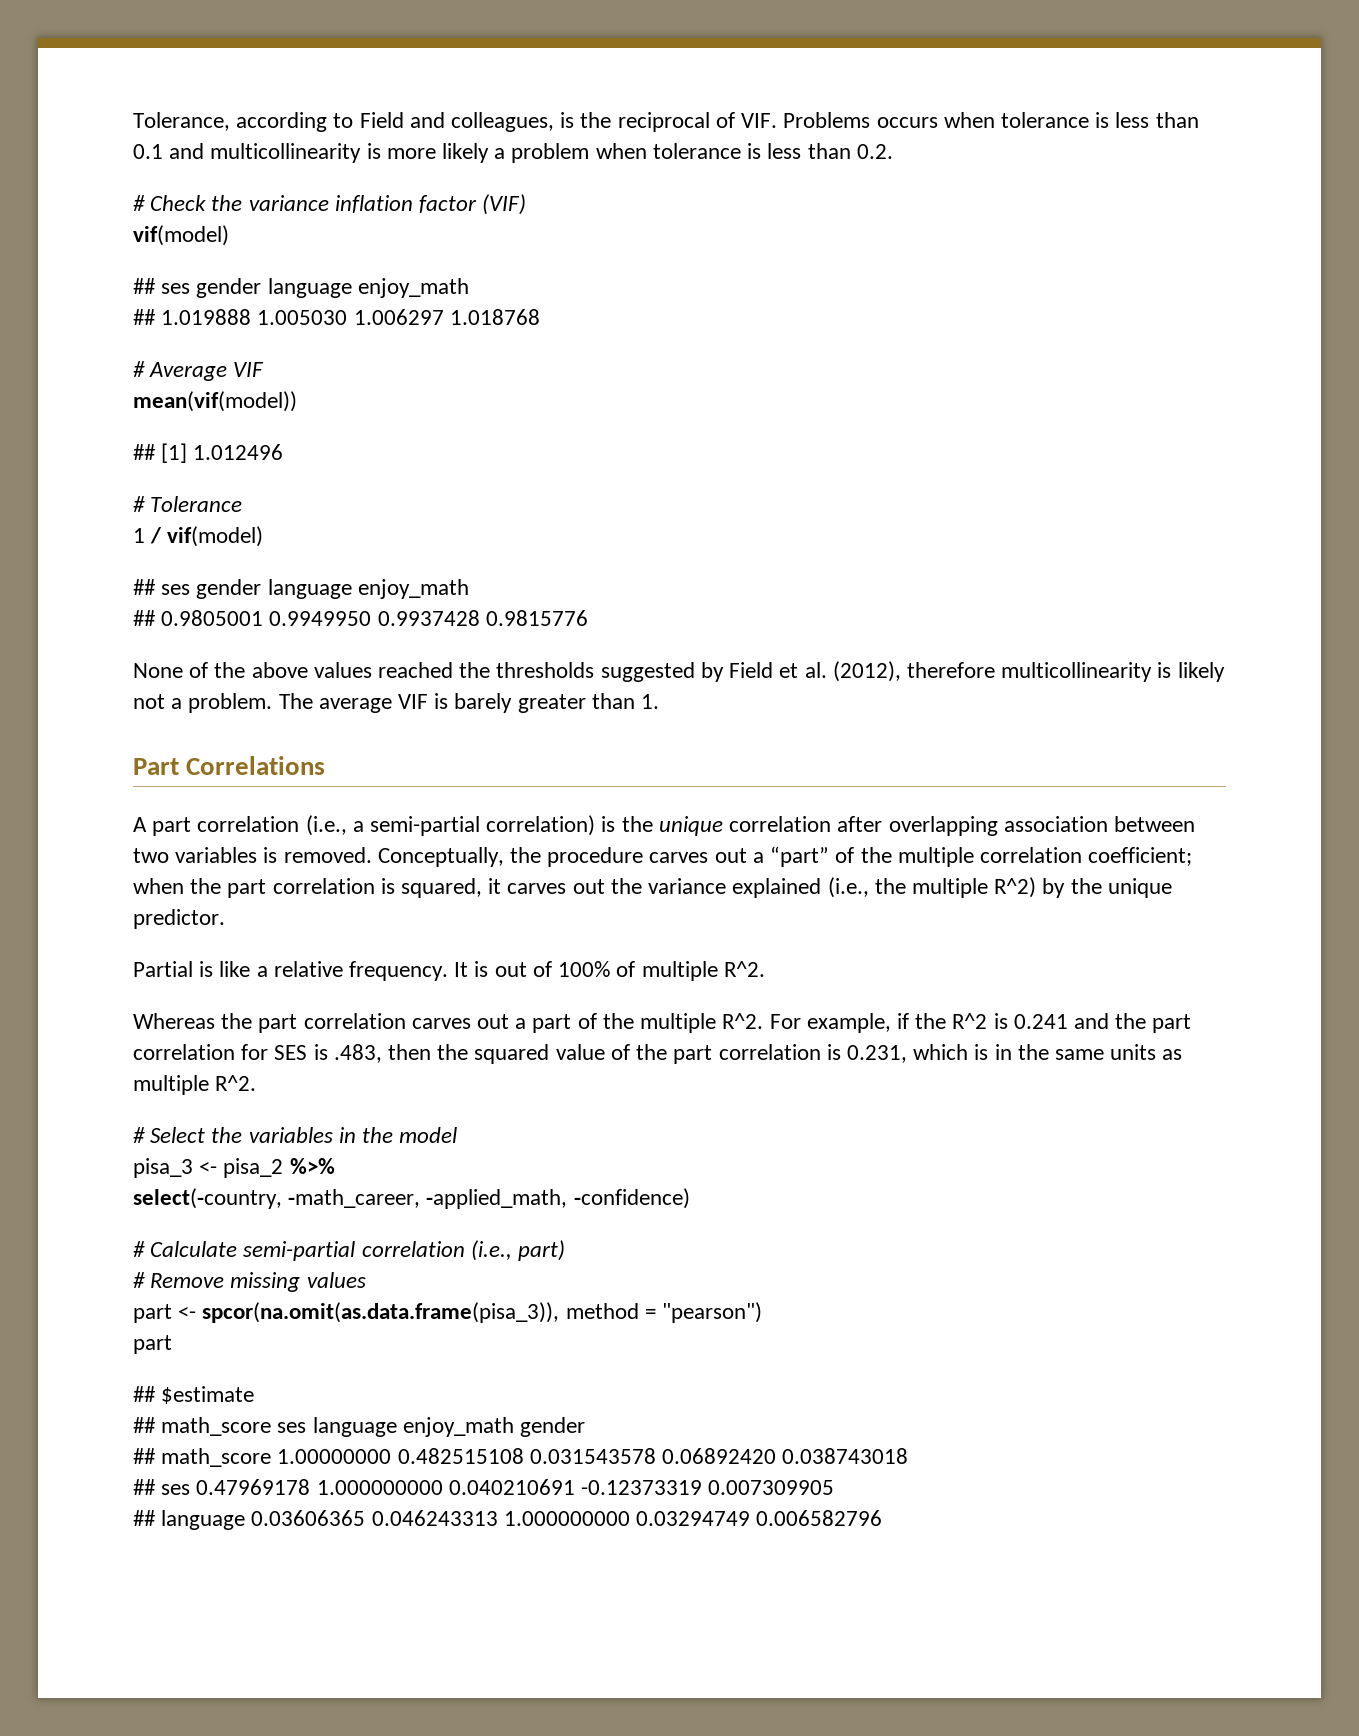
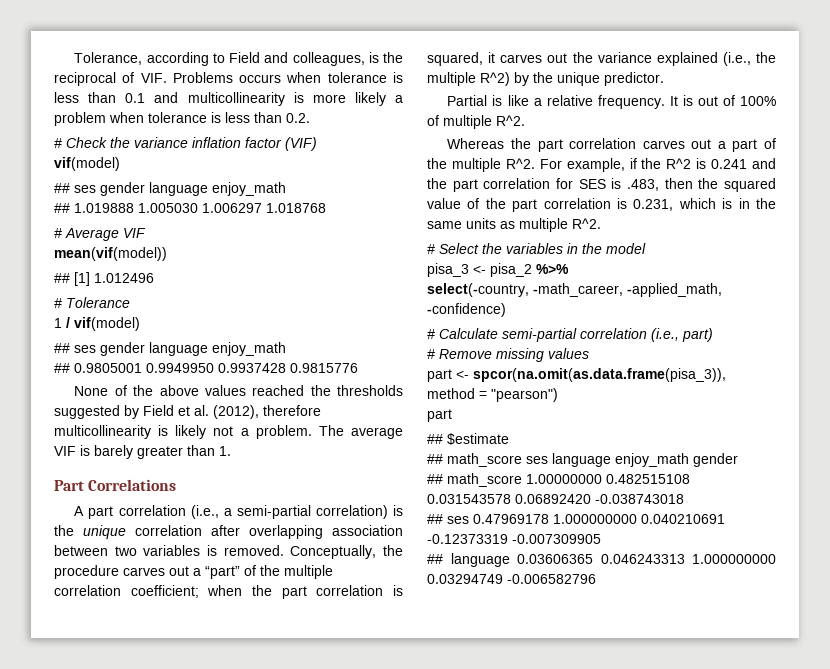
- ## math_score 1.00000000 0.482515108 0.031543578 0.06892420 0.038743018
+ ## math_score 1.00000000 0.482515108 0.031543578 0.06892420 -0.038743018
- ## ses 0.47969178 1.000000000 0.040210691 -0.12373319 0.007309905
+ ## ses 0.47969178 1.000000000 0.040210691 -0.12373319 -0.007309905
- ## language 0.03606365 0.046243313 1.000000000 0.03294749 0.006582796
+ ## language 0.03606365 0.046243313 1.000000000 0.03294749 -0.006582796

